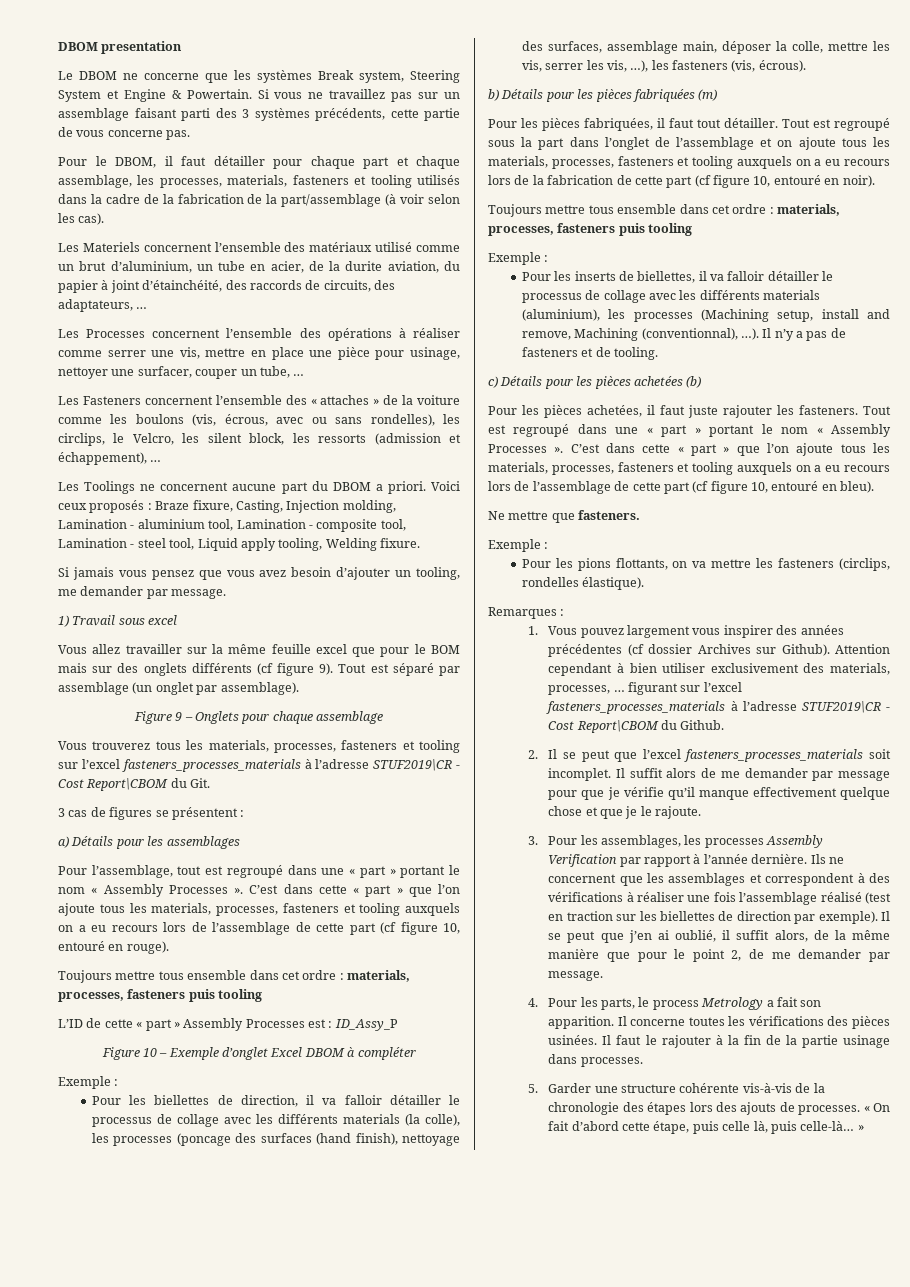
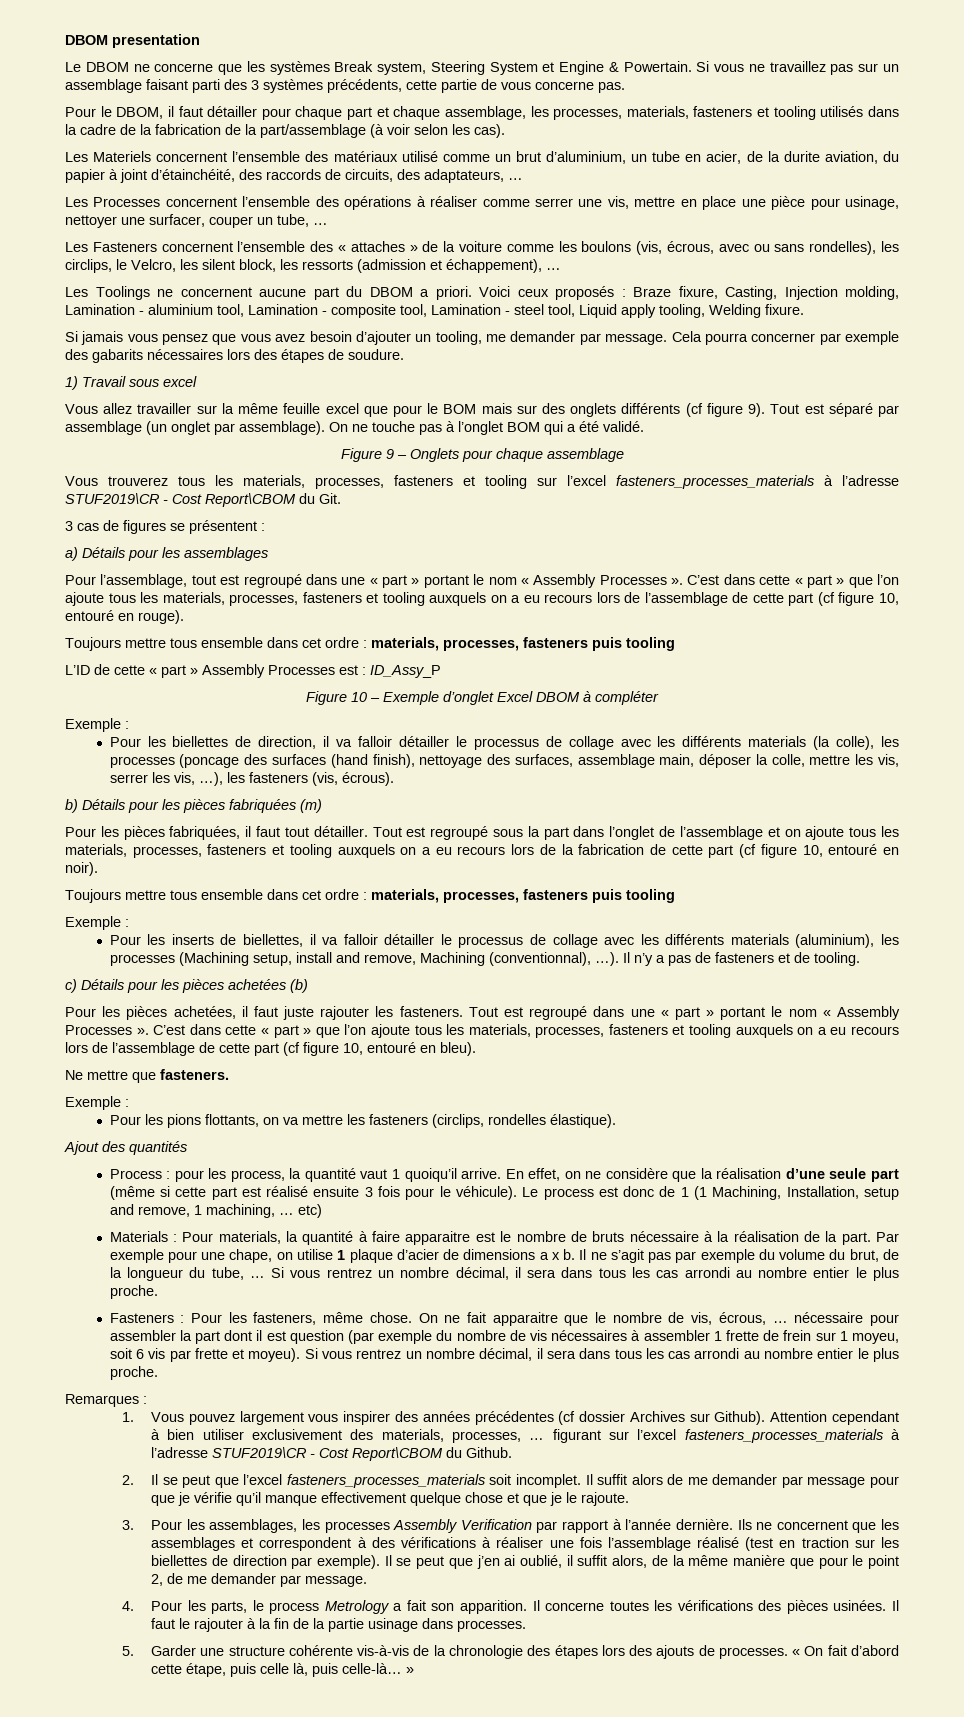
+ Cela pourra concerner par exemple des gabarits nécessaires lors des étapes de soudure.
+ On ne touche pas à l’onglet BOM qui a été validé.
+ Ajout des quantités
+ Process : pour les process, la quantité vaut 1 quoiqu’il arrive. En effet, on ne considère que la réalisation d’une seule part (même si cette part est réalisé ensuite 3 fois pour le véhicule). Le process est donc de 1 (1 Machining, Installation, setup and remove, 1 machining, … etc)
+ Materials : Pour materials, la quantité à faire apparaitre est le nombre de bruts nécessaire à la réalisation de la part. Par exemple pour une chape, on utilise 1 plaque d’acier de dimensions a x b. Il ne s’agit pas par exemple du volume du brut, de la longueur du tube, … Si vous rentrez un nombre décimal, il sera dans tous les cas arrondi au nombre entier le plus proche.
+ Fasteners : Pour les fasteners, même chose. On ne fait apparaitre que le nombre de vis, écrous, … nécessaire pour assembler la part dont il est question (par exemple du nombre de vis nécessaires à assembler 1 frette de frein sur 1 moyeu, soit 6 vis par frette et moyeu). Si vous rentrez un nombre décimal, il sera dans tous les cas arrondi au nombre entier le plus proche.

